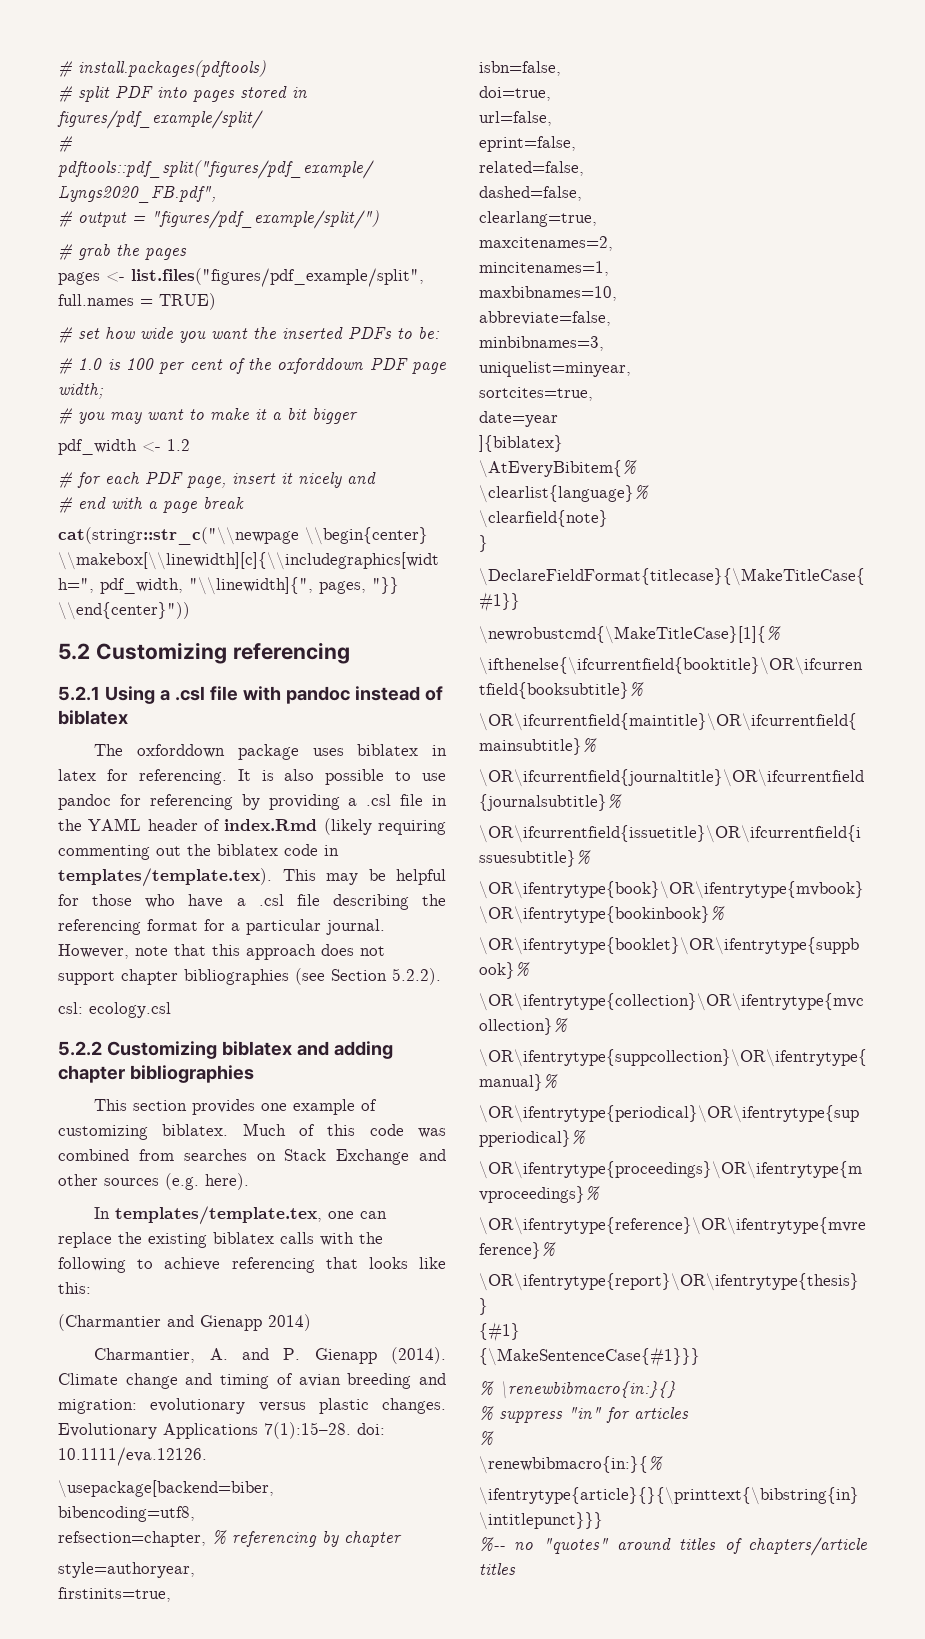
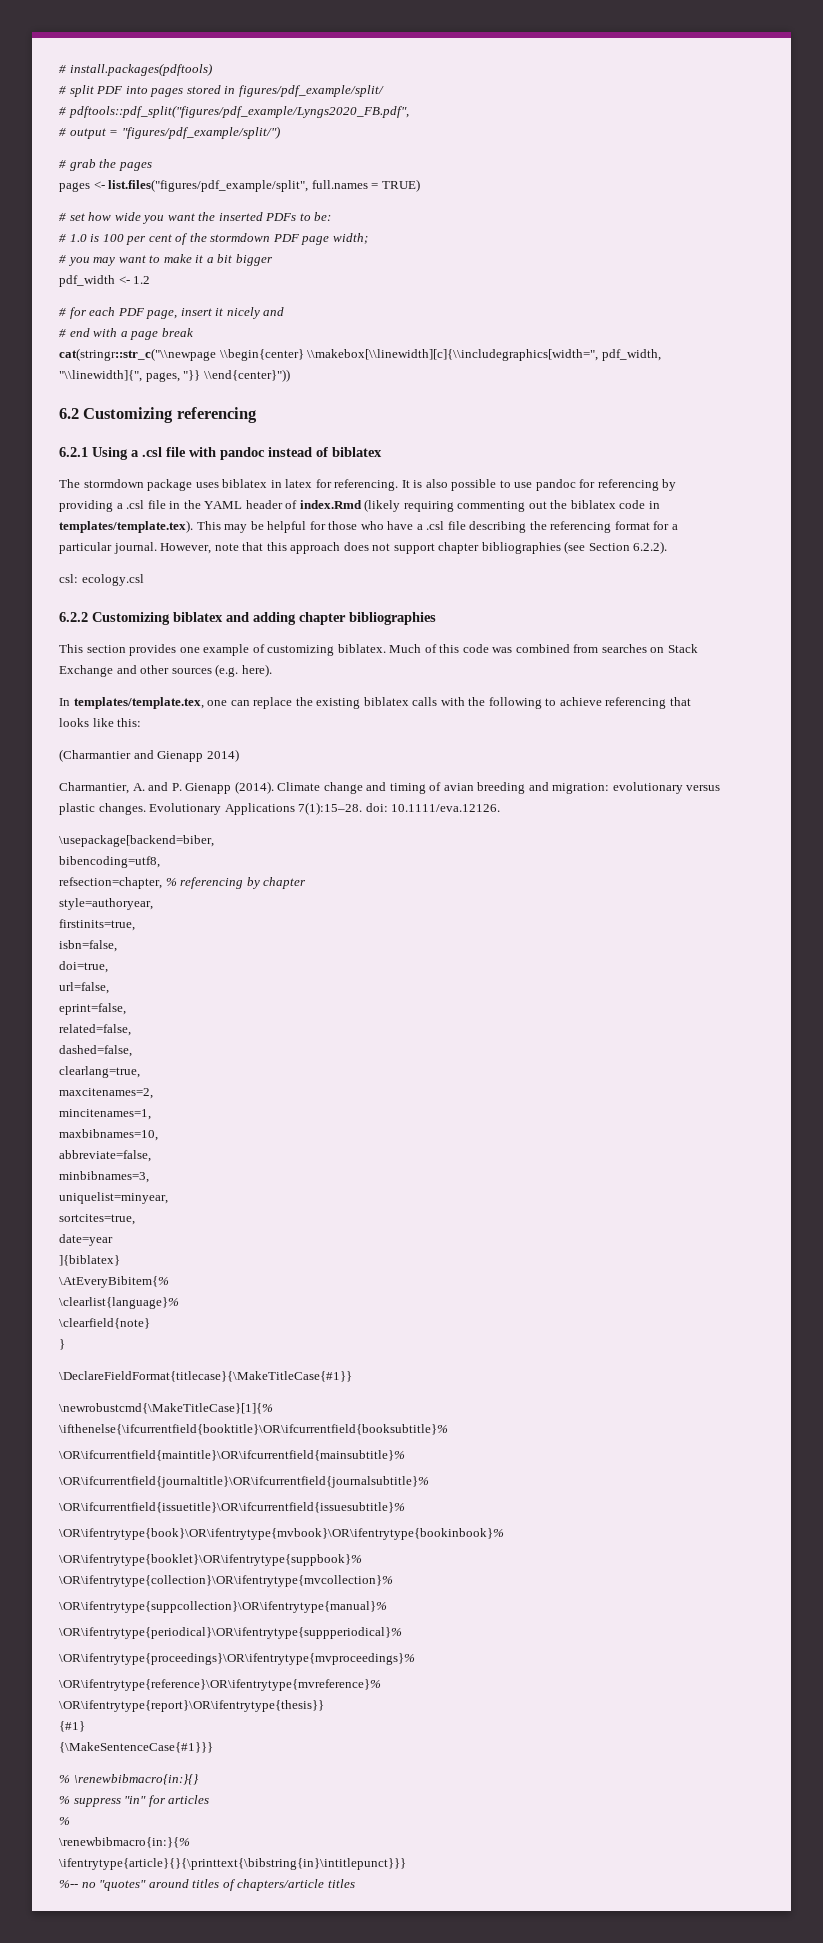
- # 1.0 is 100 per cent of the oxforddown PDF page width;
+ # 1.0 is 100 per cent of the stormdown PDF page width;
- 5.2 Customizing referencing
+ 6.2 Customizing referencing
- 5.2.1 Using a .csl file with pandoc instead of biblatex
+ 6.2.1 Using a .csl file with pandoc instead of biblatex
- The oxforddown package uses biblatex in latex for referencing.
+ The stormdown package uses biblatex in latex for referencing.
- However, note that this approach does not support chapter bibliographies (see Section 5.2.2).
+ However, note that this approach does not support chapter bibliographies (see Section 6.2.2).
- 5.2.2 Customizing biblatex and adding chapter bibliographies
+ 6.2.2 Customizing biblatex and adding chapter bibliographies

